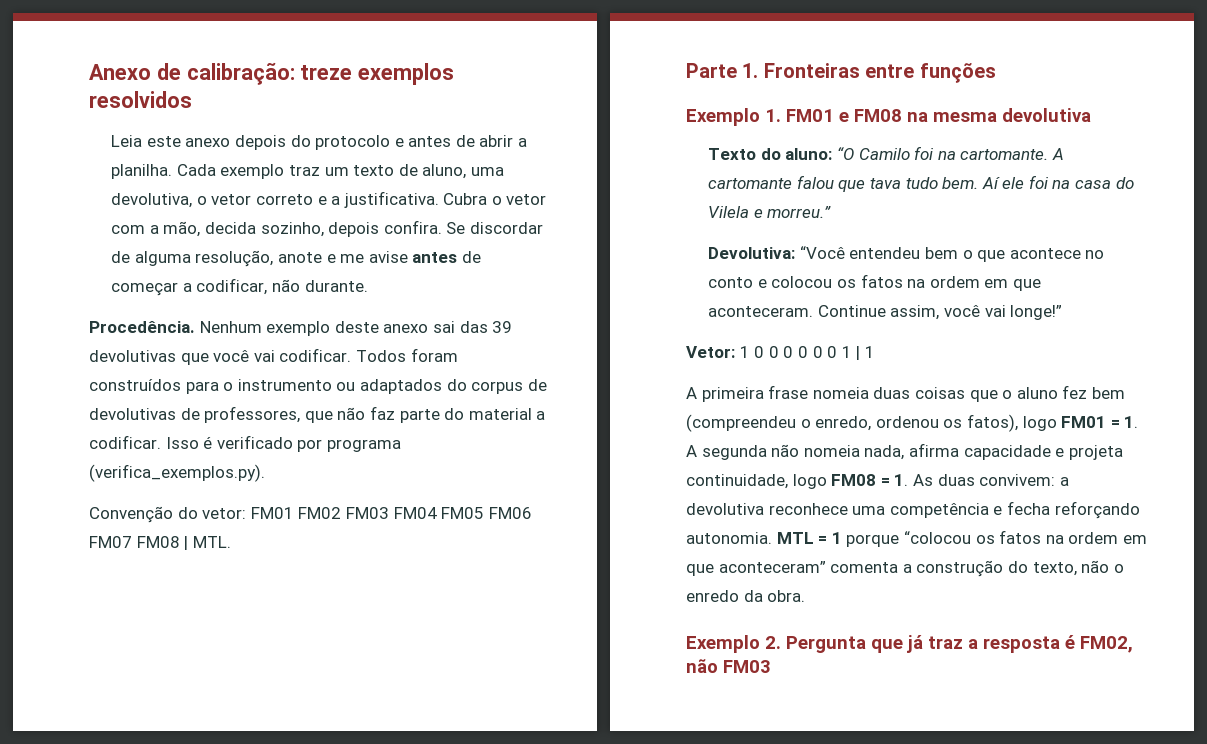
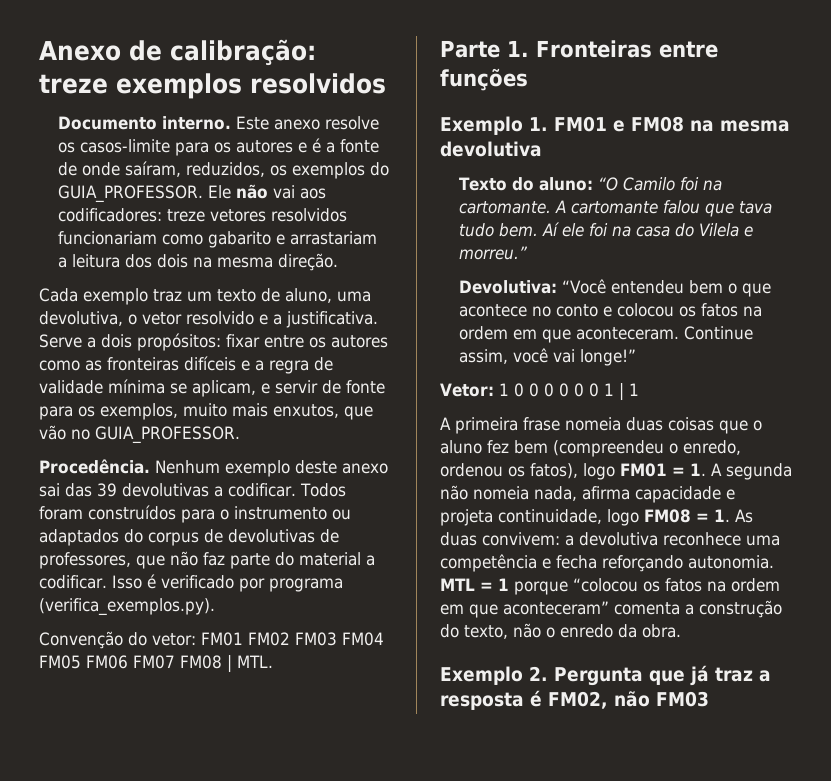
- Leia este anexo depois do protocolo e antes de abrir a planilha. Cada exemplo traz um texto de aluno, uma devolutiva, o vetor correto e a justificativa.
+ Documento interno. Este anexo resolve os casos-limite para os autores e é a fonte de onde saíram, reduzidos, os exemplos do GUIA_PROFESSOR. Ele não vai aos codificadores: treze vetores resolvidos funcionariam como gabarito e arrastariam a leitura dos dois na mesma direção.
+ Cada exemplo traz um texto de aluno, uma devolutiva, o vetor resolvido e a justificativa.
- Cubra o vetor com a mão, decida sozinho, depois confira. Se discordar de alguma resolução, anote e me avise antes de começar a codificar, não durante.
+ Serve a dois propósitos: fixar entre os autores como as fronteiras difíceis e a regra de validade mínima se aplicam, e servir de fonte para os exemplos, muito mais enxutos, que vão no GUIA_PROFESSOR.
- Nenhum exemplo deste anexo sai das 39 devolutivas que você vai codificar.
+ Nenhum exemplo deste anexo sai das 39 devolutivas a codificar.

